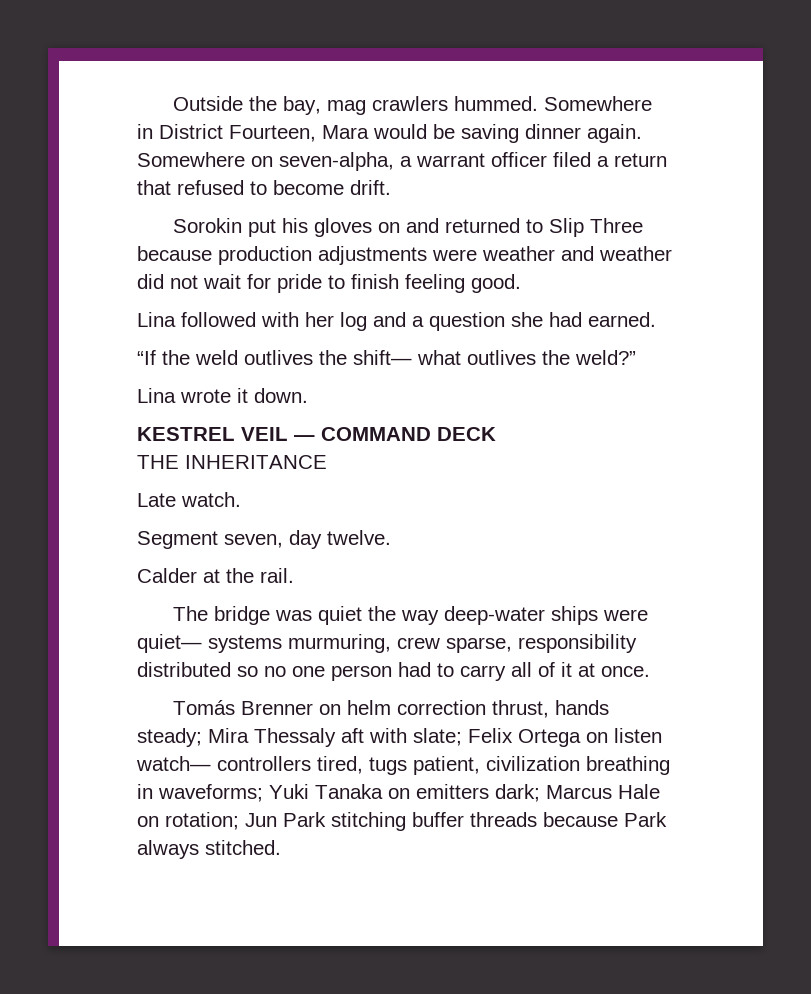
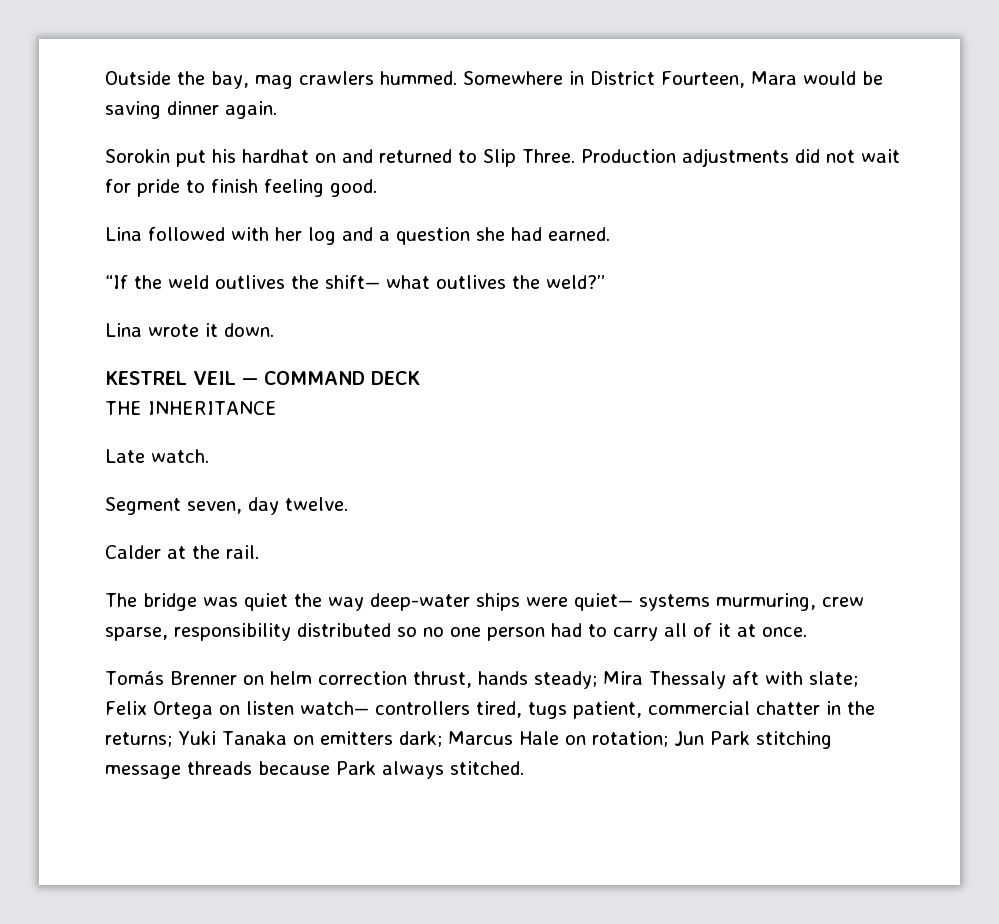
- Somewhere on seven-alpha, a warrant officer filed a return that refused to become drift.
- Sorokin put his gloves on and returned to Slip Three because production adjustments were weather and weather did not wait for pride to finish feeling good.
+ Sorokin put his hardhat on and returned to Slip Three. Production adjustments did not wait for pride to finish feeling good.
- Tomás Brenner on helm correction thrust, hands steady; Mira Thessaly aft with slate; Felix Ortega on listen watch— controllers tired, tugs patient, civilization breathing in waveforms; Yuki Tanaka on emitters dark; Marcus Hale on rotation; Jun Park stitching buffer threads because Park always stitched.
+ Tomás Brenner on helm correction thrust, hands steady; Mira Thessaly aft with slate; Felix Ortega on listen watch— controllers tired, tugs patient, commercial chatter in the returns; Yuki Tanaka on emitters dark; Marcus Hale on rotation; Jun Park stitching message threads because Park always stitched.

